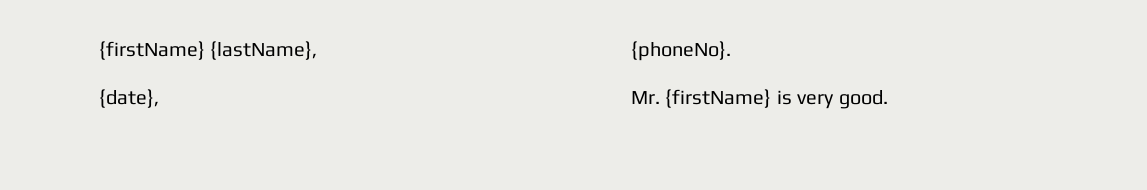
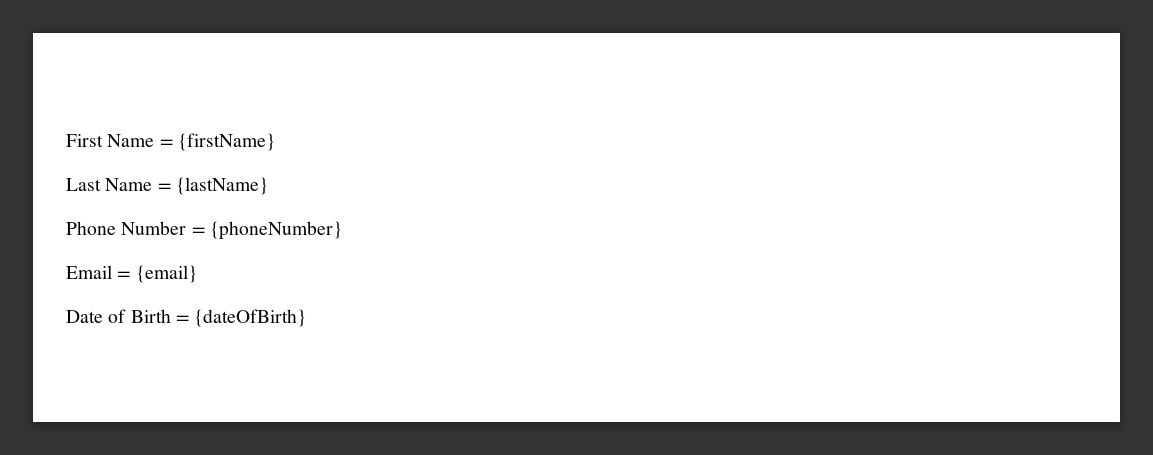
- {firstName} {lastName},
- {date},
- {phoneNo}.
- Mr. {firstName} is very good.
+ First Name = {firstName}
+ Last Name = {lastName}
+ Phone Number = {phoneNumber}
+ Email = {email}
+ Date of Birth = {dateOfBirth}

